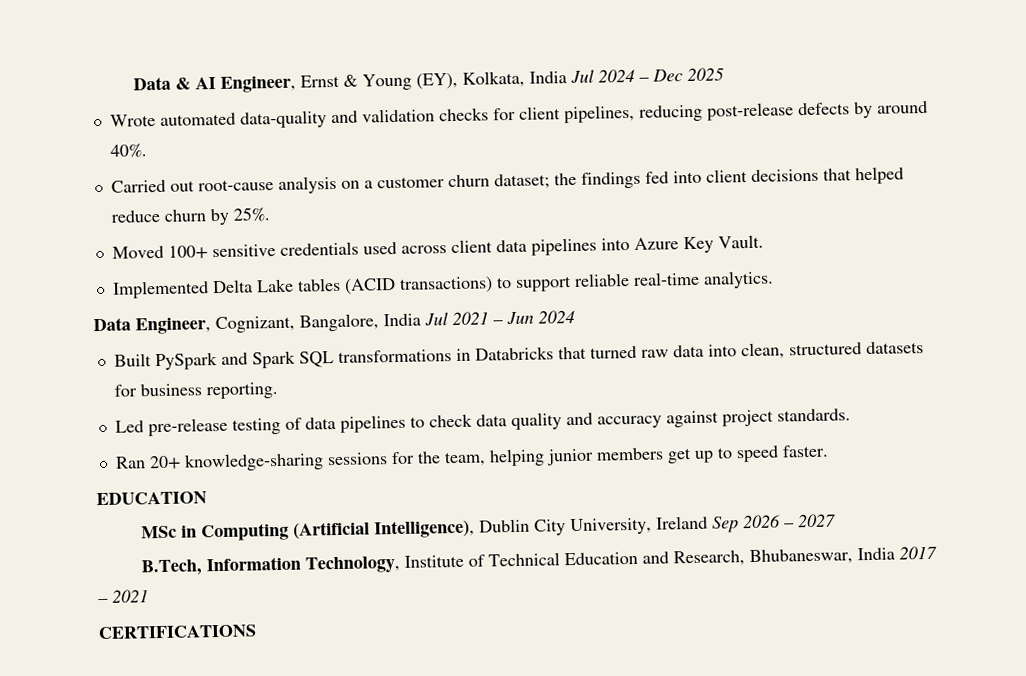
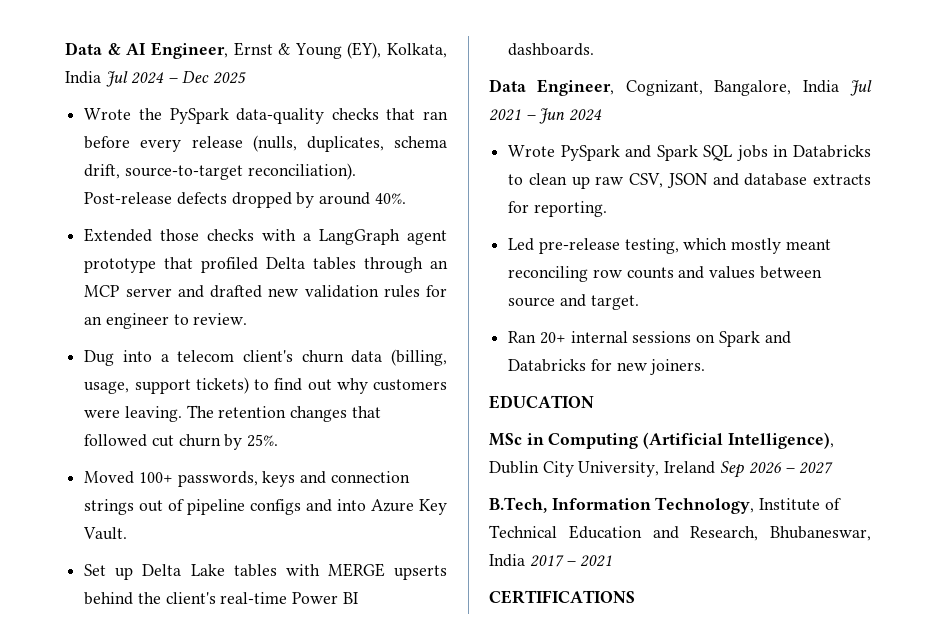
- Wrote automated data-quality and validation checks for client pipelines, reducing post-release defects by around 40%.
- Carried out root-cause analysis on a customer churn dataset; the findings fed into client decisions that helped reduce churn by 25%.
+ Wrote the PySpark data-quality checks that ran before every release (nulls, duplicates, schema drift, source-to-target reconciliation). Post-release defects dropped by around 40%.
+ Extended those checks with a LangGraph agent prototype that profiled Delta tables through an MCP server and drafted new validation rules for an engineer to review.
+ Dug into a telecom client's churn data (billing, usage, support tickets) to find out why customers were leaving. The retention changes that followed cut churn by 25%.
- Moved 100+ sensitive credentials used across client data pipelines into Azure Key Vault.
+ Moved 100+ passwords, keys and connection strings out of pipeline configs and into Azure Key Vault.
- Implemented Delta Lake tables (ACID transactions) to support reliable real-time analytics.
+ Set up Delta Lake tables with MERGE upserts behind the client's real-time Power BI dashboards.
- Built PySpark and Spark SQL transformations in Databricks that turned raw data into clean, structured datasets for business reporting.
- Led pre-release testing of data pipelines to check data quality and accuracy against project standards.
- Ran 20+ knowledge-sharing sessions for the team, helping junior members get up to speed faster.
+ Wrote PySpark and Spark SQL jobs in Databricks to clean up raw CSV, JSON and database extracts for reporting.
+ Led pre-release testing, which mostly meant reconciling row counts and values between source and target.
+ Ran 20+ internal sessions on Spark and Databricks for new joiners.

